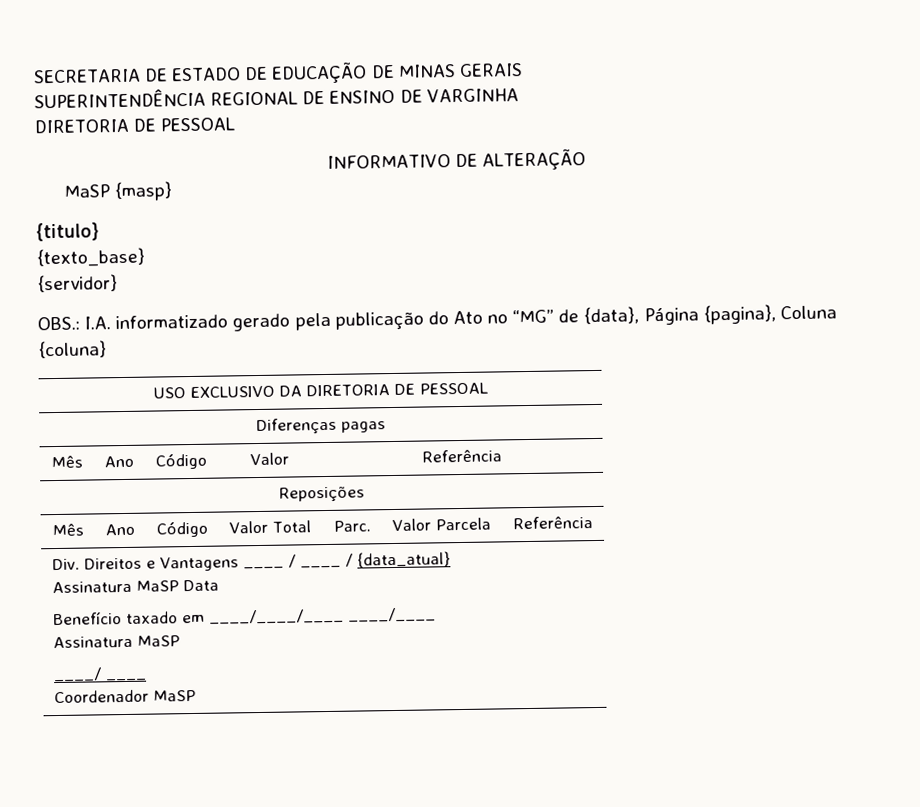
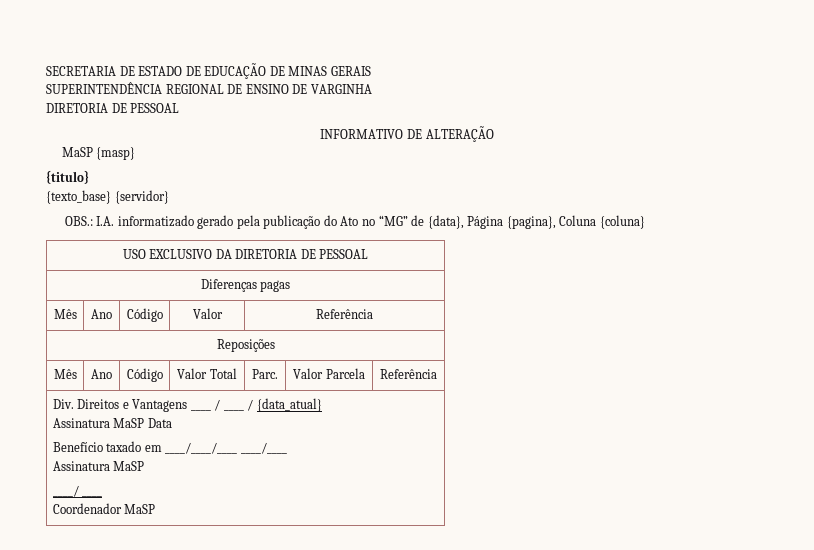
- {texto_base}
- {servidor}
+ {texto_base} {servidor}

